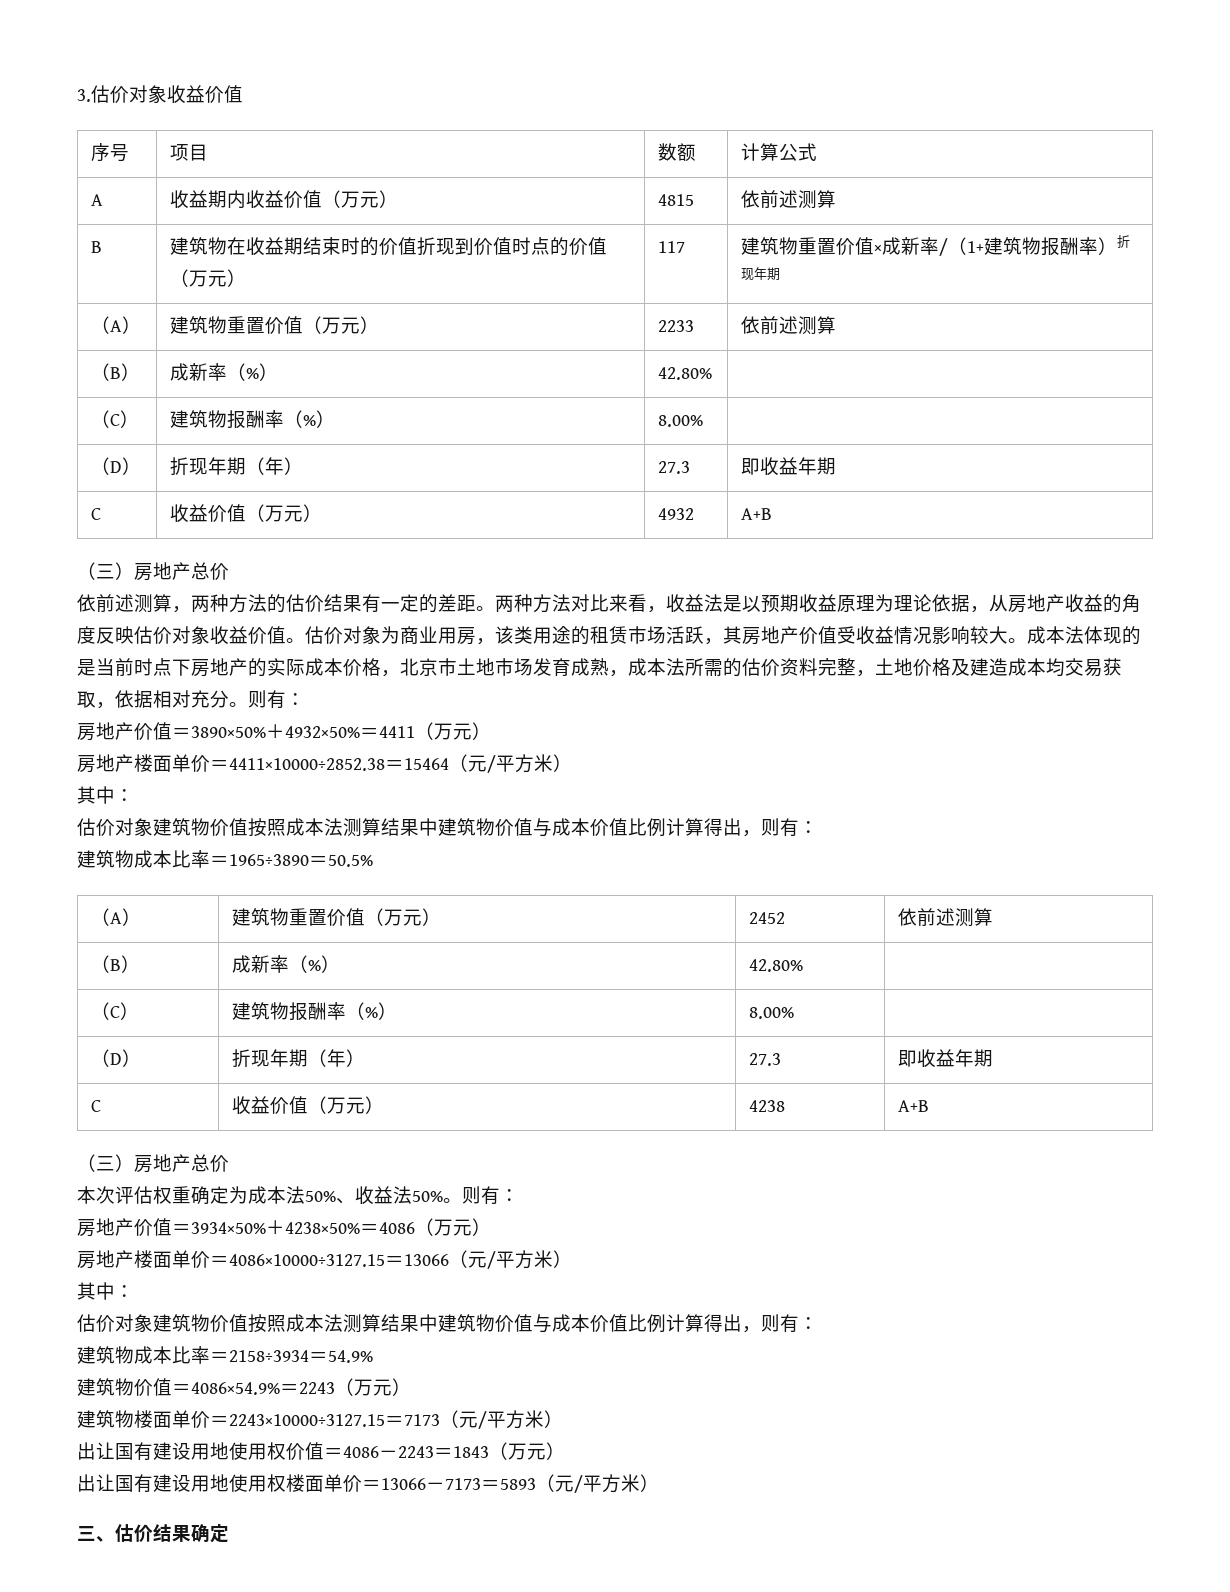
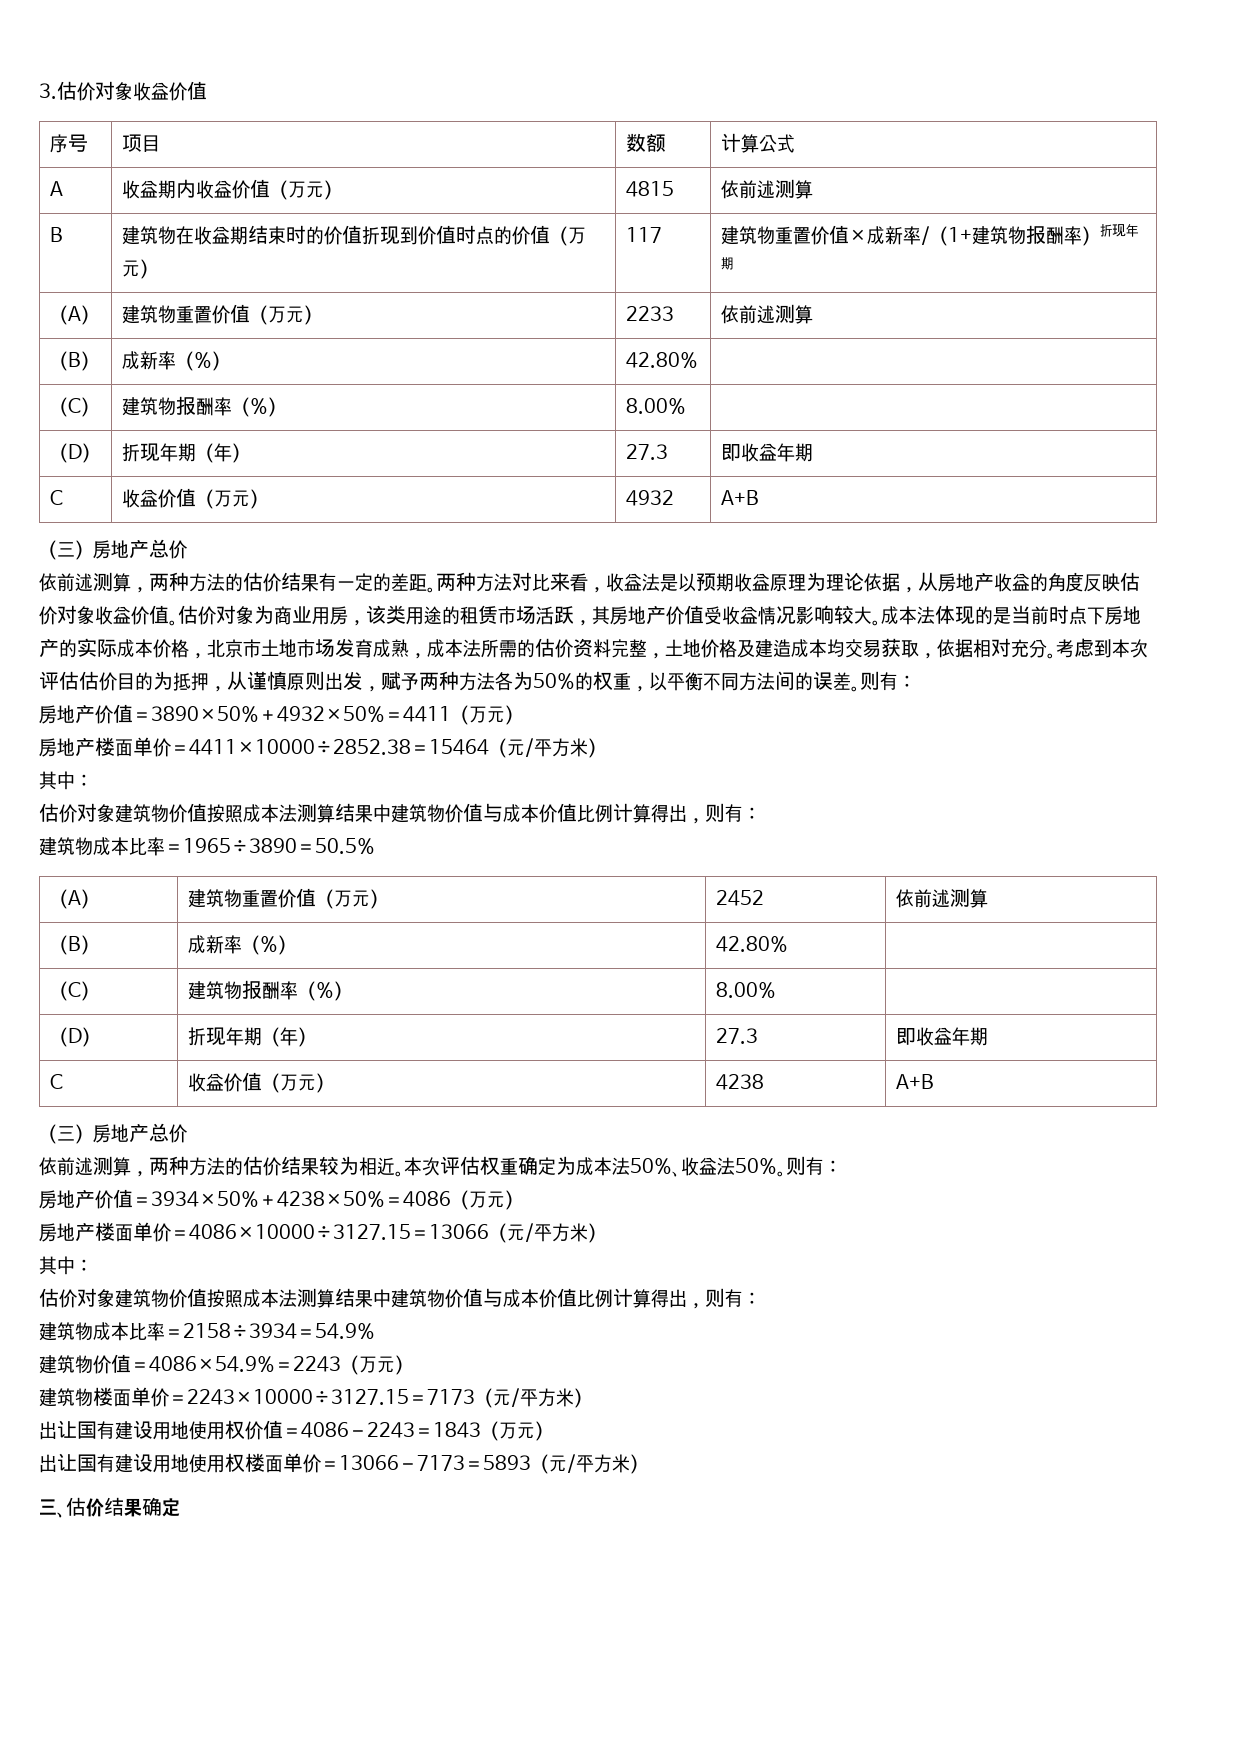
+ 考虑到本次评估估价目的为抵押，从谨慎原则出发，赋予两种方法各为50%的权重，以平衡不同方法间的误差。
+ 依前述测算，两种方法的估价结果较为相近。

